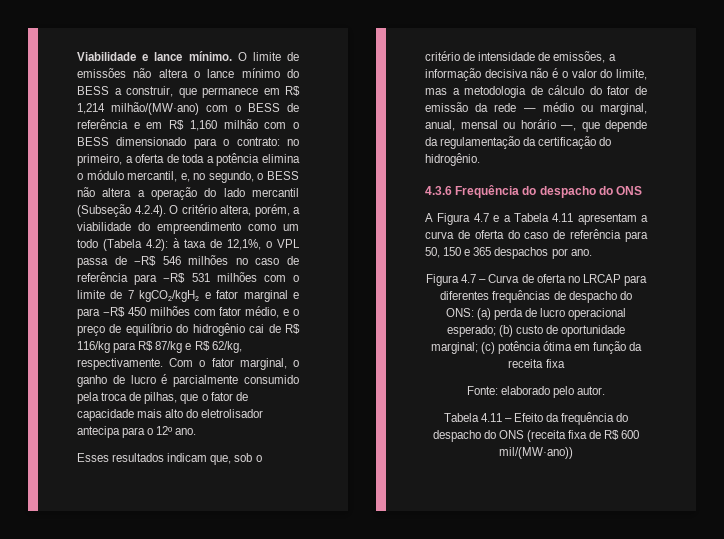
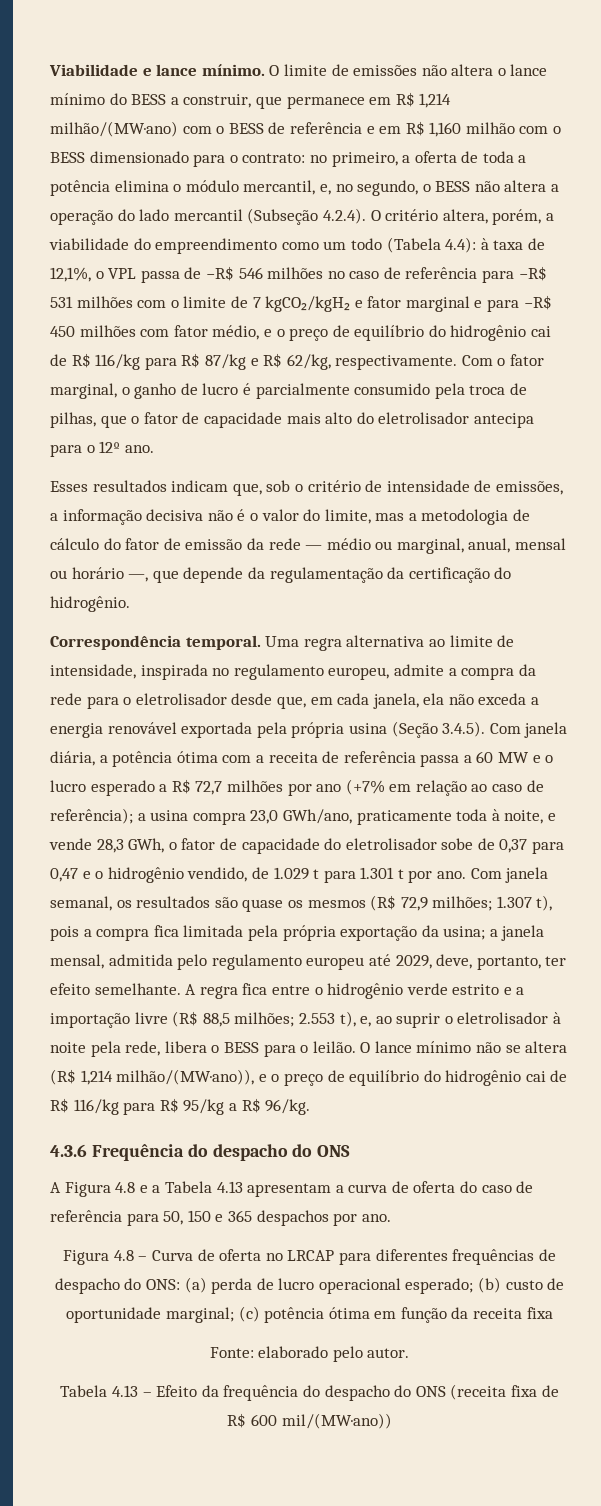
- no primeiro, a oferta de toda a potência elimina o módulo mercantil, e, no segundo, o BESS não altera a operação do lado mercantil (Subseção 4.2.4). O critério altera, porém, a viabilidade do empreendimento como um todo (Tabela 4.2):
+ no primeiro, a oferta de toda a potência elimina o módulo mercantil, e, no segundo, o BESS não altera a operação do lado mercantil (Subseção 4.2.4). O critério altera, porém, a viabilidade do empreendimento como um todo (Tabela 4.4):
+ Correspondência temporal. Uma regra alternativa ao limite de intensidade, inspirada no regulamento europeu, admite a compra da rede para o eletrolisador desde que, em cada janela, ela não exceda a energia renovável exportada pela própria usina (Seção 3.4.5). Com janela diária, a potência ótima com a receita de referência passa a 60 MW e o lucro esperado a R$ 72,7 milhões por ano (+7% em relação ao caso de referência); a usina compra 23,0 GWh/ano, praticamente toda à noite, e vende 28,3 GWh, o fator de capacidade do eletrolisador sobe de 0,37 para 0,47 e o hidrogênio vendido, de 1.029 t para 1.301 t por ano. Com janela semanal, os resultados são quase os mesmos (R$ 72,9 milhões; 1.307 t), pois a compra fica limitada pela própria exportação da usina; a janela mensal, admitida pelo regulamento europeu até 2029, deve, portanto, ter efeito semelhante. A regra fica entre o hidrogênio verde estrito e a importação livre (R$ 88,5 milhões; 2.553 t), e, ao suprir o eletrolisador à noite pela rede, libera o BESS para o leilão. O lance mínimo não se altera (R$ 1,214 milhão/(MW·ano)), e o preço de equilíbrio do hidrogênio cai de R$ 116/kg para R$ 95/kg a R$ 96/kg.
- A Figura 4.7 e a Tabela 4.11 apresentam a curva de oferta do caso de referência para 50, 150 e 365 despachos por ano.
+ A Figura 4.8 e a Tabela 4.13 apresentam a curva de oferta do caso de referência para 50, 150 e 365 despachos por ano.
- Figura 4.7 – Curva de oferta no LRCAP para diferentes frequências de despacho do ONS: (a) perda de lucro operacional esperado; (b) custo de oportunidade marginal; (c) potência ótima em função da receita fixa
+ Figura 4.8 – Curva de oferta no LRCAP para diferentes frequências de despacho do ONS: (a) perda de lucro operacional esperado; (b) custo de oportunidade marginal; (c) potência ótima em função da receita fixa
- Tabela 4.11 – Efeito da frequência do despacho do ONS (receita fixa de R$ 600 mil/(MW·ano))
+ Tabela 4.13 – Efeito da frequência do despacho do ONS (receita fixa de R$ 600 mil/(MW·ano))

